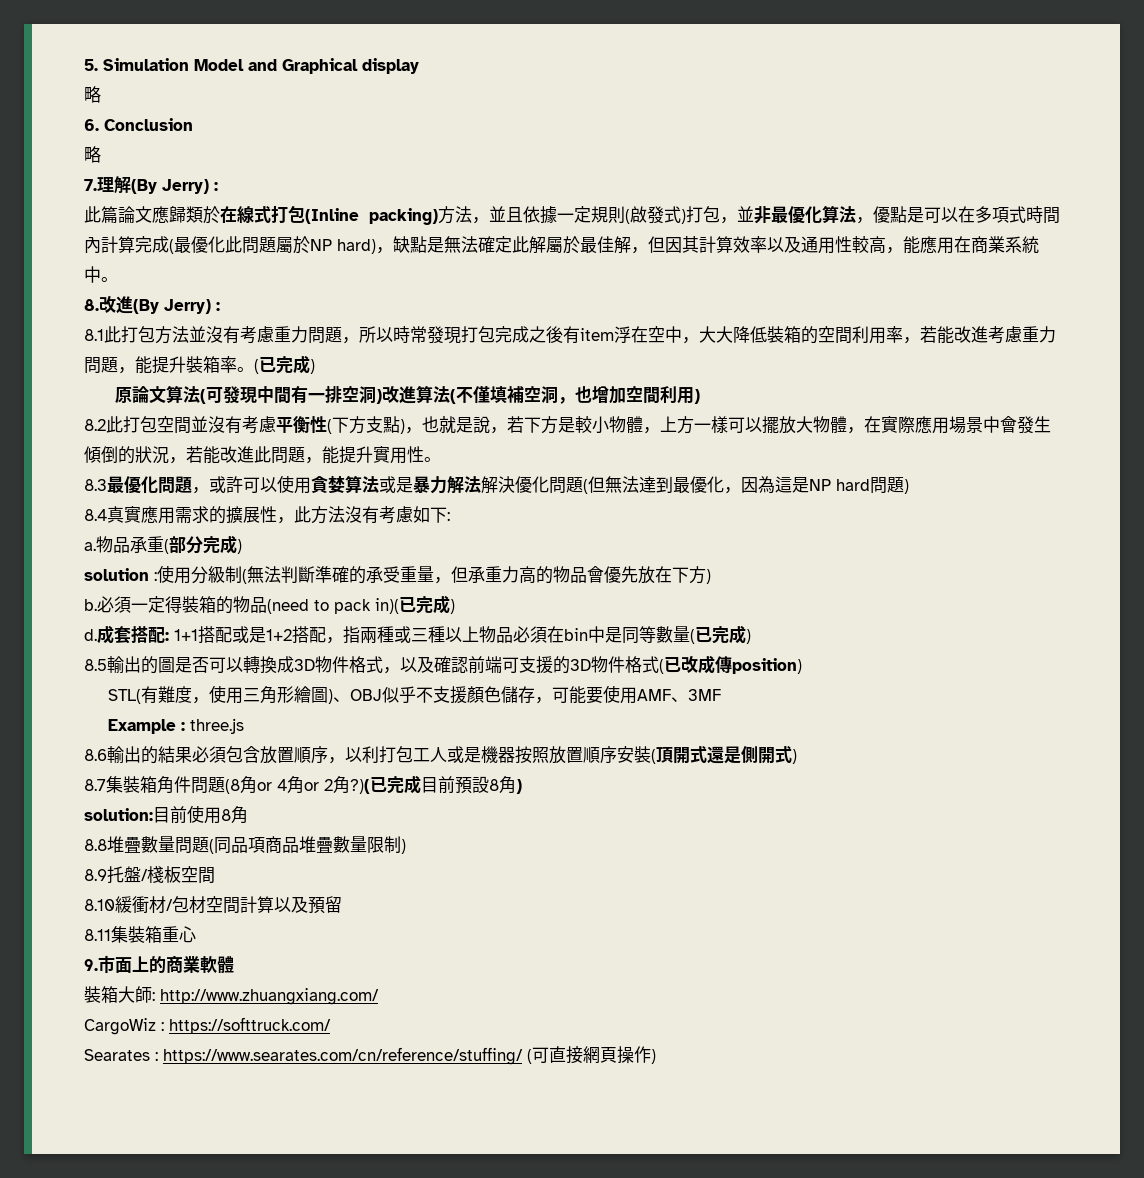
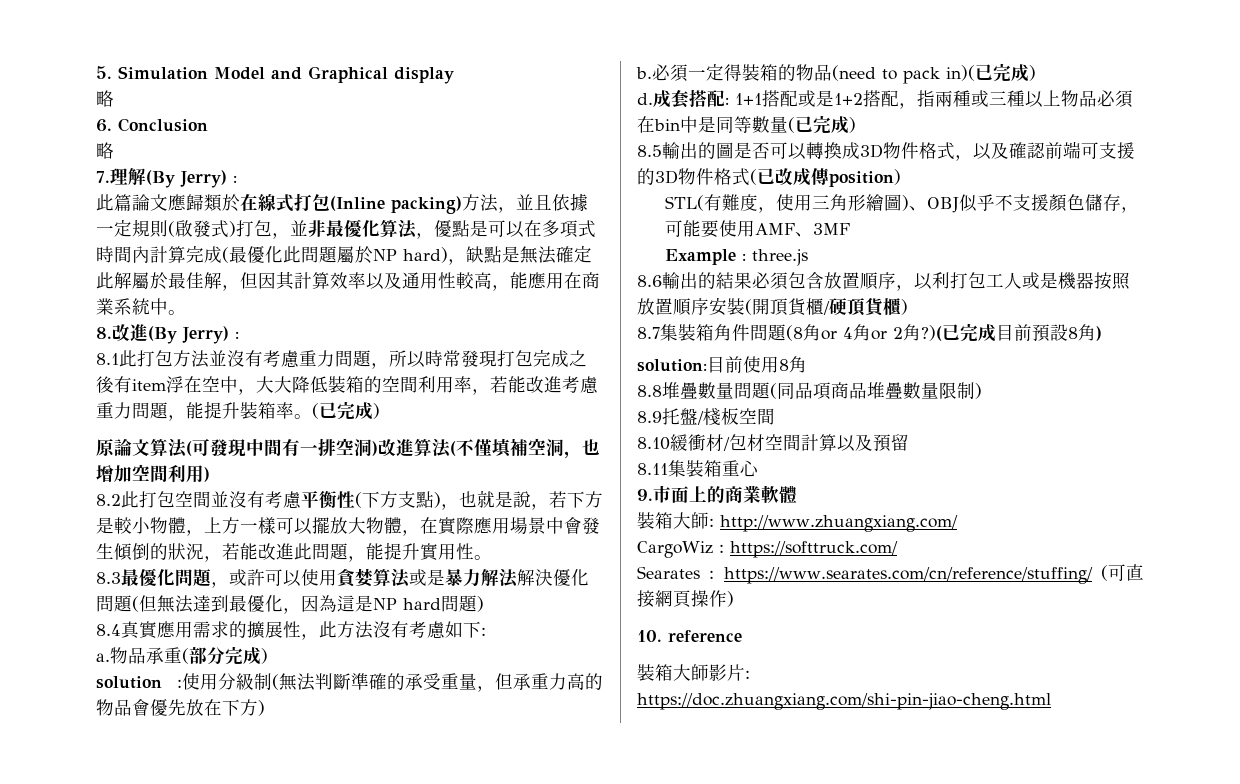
- 8.6輸出的結果必須包含放置順序，以利打包工人或是機器按照放置順序安裝(頂開式還是側開式)
+ 8.6輸出的結果必須包含放置順序，以利打包工人或是機器按照放置順序安裝(開頂貨櫃/硬頂貨櫃)
+ 10. reference
+ 裝箱大師影片: https://doc.zhuangxiang.com/shi-pin-jiao-cheng.html

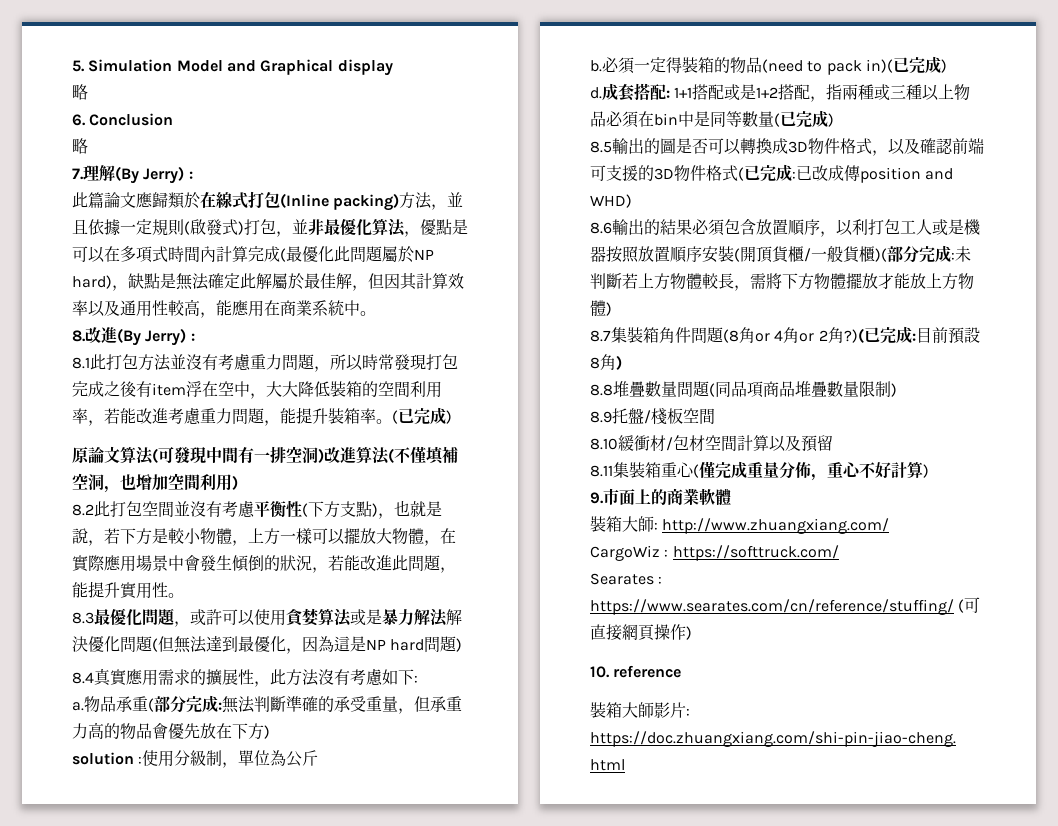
- 物品承重(部分完成)
- solution :使用分級制(無法判斷準確的承受重量，但承重力高的物品會優先放在下方)
+ 物品承重(部分完成:無法判斷準確的承受重量，但承重力高的物品會優先放在下方)
+ solution :使用分級制，單位為公斤
- 8.5輸出的圖是否可以轉換成3D物件格式，以及確認前端可支援的3D物件格式(已改成傳position)
- STL(有難度，使用三角形繪圖)、OBJ似乎不支援顏色儲存，可能要使用AMF、3MF
- Example : three.js
+ 8.5輸出的圖是否可以轉換成3D物件格式，以及確認前端可支援的3D物件格式(已完成:已改成傳position and WHD)
- 8.6輸出的結果必須包含放置順序，以利打包工人或是機器按照放置順序安裝(開頂貨櫃/硬頂貨櫃)
+ 8.6輸出的結果必須包含放置順序，以利打包工人或是機器按照放置順序安裝(開頂貨櫃/一般貨櫃)(部分完成:未判斷若上方物體較長，需將下方物體擺放才能放上方物體)
- 8.7集裝箱角件問題(8角or 4角or 2角?)(已完成目前預設8角)
+ 8.7集裝箱角件問題(8角or 4角or 2角?)(已完成:目前預設8角)
- solution:目前使用8角
- 8.11集裝箱重心
+ 8.11集裝箱重心(僅完成重量分佈，重心不好計算)

